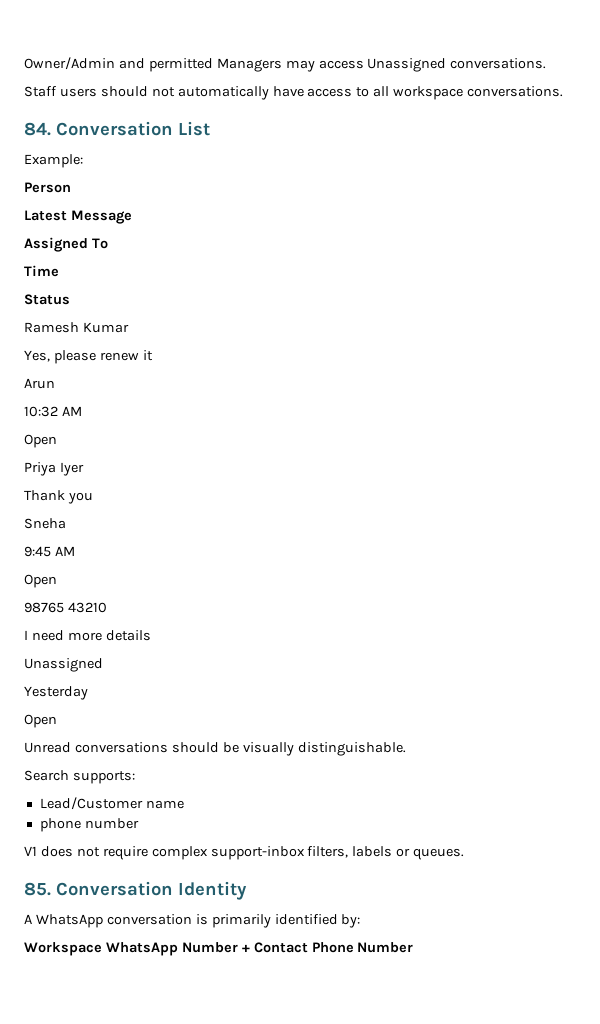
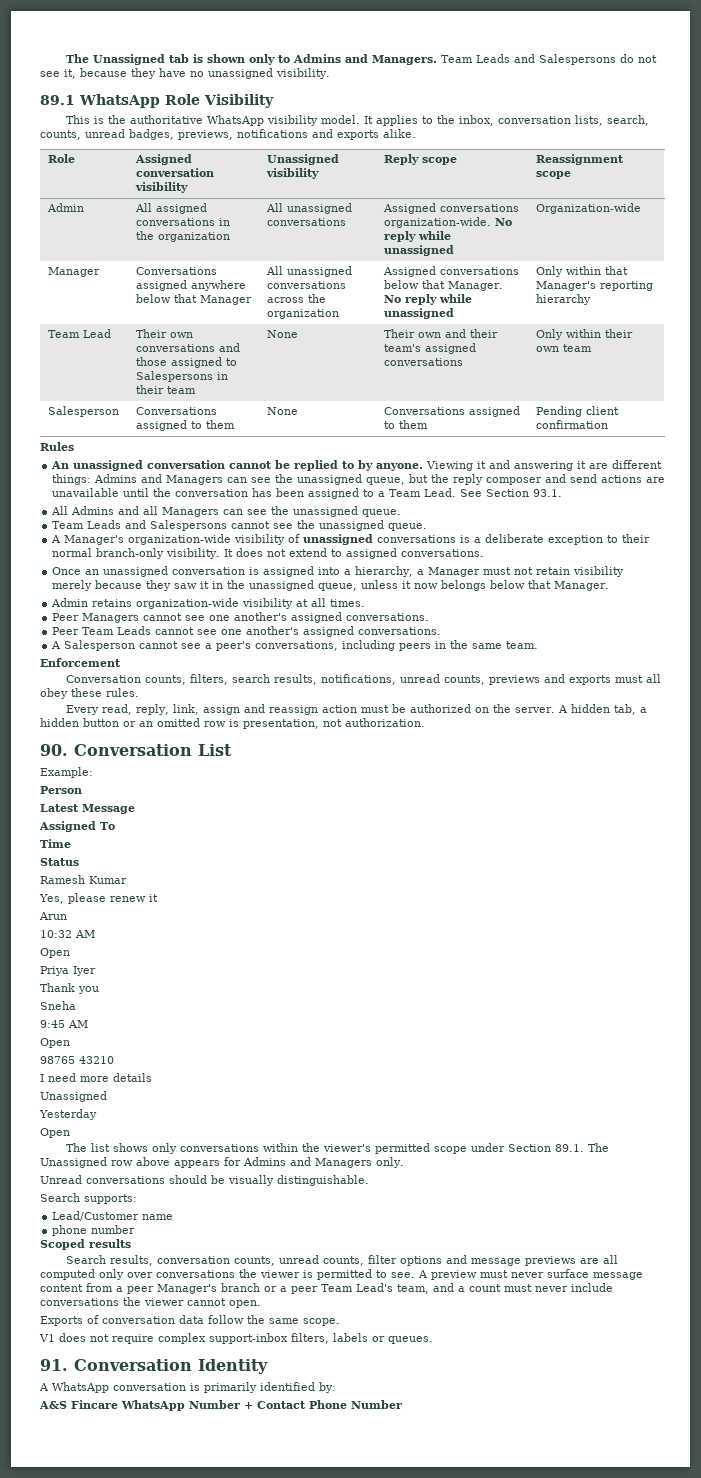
- Owner/Admin and permitted Managers may access Unassigned conversations.
- Staff users should not automatically have access to all workspace conversations.
- 84. Conversation List
+ The Unassigned tab is shown only to Admins and Managers. Team Leads and Salespersons do not see it, because they have no unassigned visibility.
+ 89.1 WhatsApp Role Visibility
+ This is the authoritative WhatsApp visibility model. It applies to the inbox, conversation lists, search, counts, unread badges, previews, notifications and exports alike.
+ Role | Assigned conversation visibility | Unassigned visibility | Reply scope | Reassignment scope
+ Admin | All assigned conversations in the organization | All unassigned conversations | Assigned conversations organization-wide. No reply while unassigned | Organization-wide
+ Manager | Conversations assigned anywhere below that Manager | All unassigned conversations across the organization | Assigned conversations below that Manager. No reply while unassigned | Only within that Manager's reporting hierarchy
+ Team Lead | Their own conversations and those assigned to Salespersons in their team | None | Their own and their team's assigned conversations | Only within their own team
+ Salesperson | Conversations assigned to them | None | Conversations assigned to them | Pending client confirmation
+ Rules
+ An unassigned conversation cannot be replied to by anyone. Viewing it and answering it are different things: Admins and Managers can see the unassigned queue, but the reply composer and send actions are unavailable until the conversation has been assigned to a Team Lead. See Section 93.1.
+ All Admins and all Managers can see the unassigned queue.
+ Team Leads and Salespersons cannot see the unassigned queue.
+ A Manager's organization-wide visibility of unassigned conversations is a deliberate exception to their normal branch-only visibility. It does not extend to assigned conversations.
+ Once an unassigned conversation is assigned into a hierarchy, a Manager must not retain visibility merely because they saw it in the unassigned queue, unless it now belongs below that Manager.
+ Admin retains organization-wide visibility at all times.
+ Peer Managers cannot see one another's assigned conversations.
+ Peer Team Leads cannot see one another's assigned conversations.
+ A Salesperson cannot see a peer's conversations, including peers in the same team.
+ Enforcement
+ Conversation counts, filters, search results, notifications, unread counts, previews and exports must all obey these rules.
+ Every read, reply, link, assign and reassign action must be authorized on the server. A hidden tab, a hidden button or an omitted row is presentation, not authorization.
+ 90. Conversation List
+ The list shows only conversations within the viewer's permitted scope under Section 89.1. The Unassigned row above appears for Admins and Managers only.
+ Scoped results
+ Search results, conversation counts, unread counts, filter options and message previews are all computed only over conversations the viewer is permitted to see. A preview must never surface message content from a peer Manager's branch or a peer Team Lead's team, and a count must never include conversations the viewer cannot open.
+ Exports of conversation data follow the same scope.
- 85. Conversation Identity
+ 91. Conversation Identity
- Workspace WhatsApp Number + Contact Phone Number
+ A&S Fincare WhatsApp Number + Contact Phone Number

